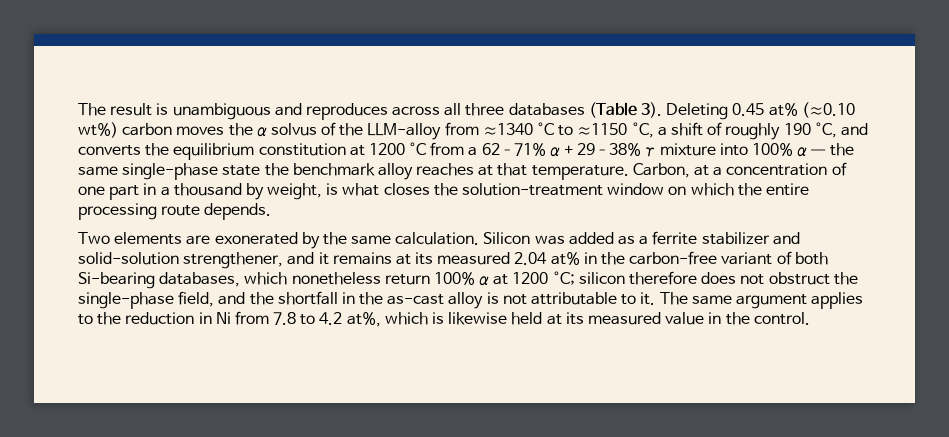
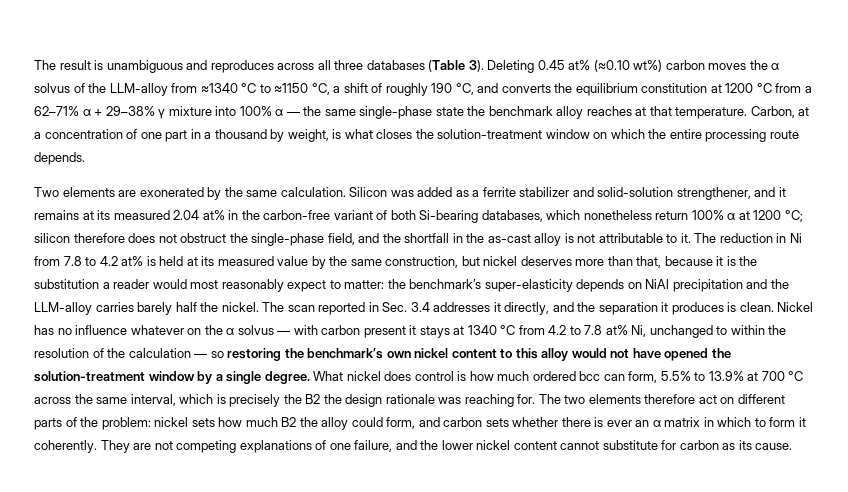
- The same argument applies to the reduction in Ni from 7.8 to 4.2 at%, which is likewise held at its measured value in the control.
+ The reduction in Ni from 7.8 to 4.2 at% is held at its measured value by the same construction, but nickel deserves more than that, because it is the substitution a reader would most reasonably expect to matter: the benchmark’s super-elasticity depends on NiAl precipitation and the LLM-alloy carries barely half the nickel. The scan reported in Sec. 3.4 addresses it directly, and the separation it produces is clean. Nickel has no influence whatever on the α solvus — with carbon present it stays at 1340 °C from 4.2 to 7.8 at% Ni, unchanged to within the resolution of the calculation — so restoring the benchmark’s own nickel content to this alloy would not have opened the solution-treatment window by a single degree. What nickel does control is how much ordered bcc can form, 5.5% to 13.9% at 700 °C across the same interval, which is precisely the B2 the design rationale was reaching for. The two elements therefore act on different parts of the problem: nickel sets how much B2 the alloy could form, and carbon sets whether there is ever an α matrix in which to form it coherently. They are not competing explanations of one failure, and the lower nickel content cannot substitute for carbon as its cause.

